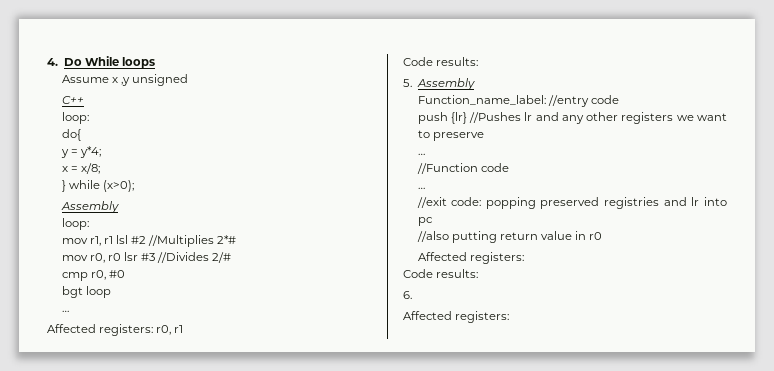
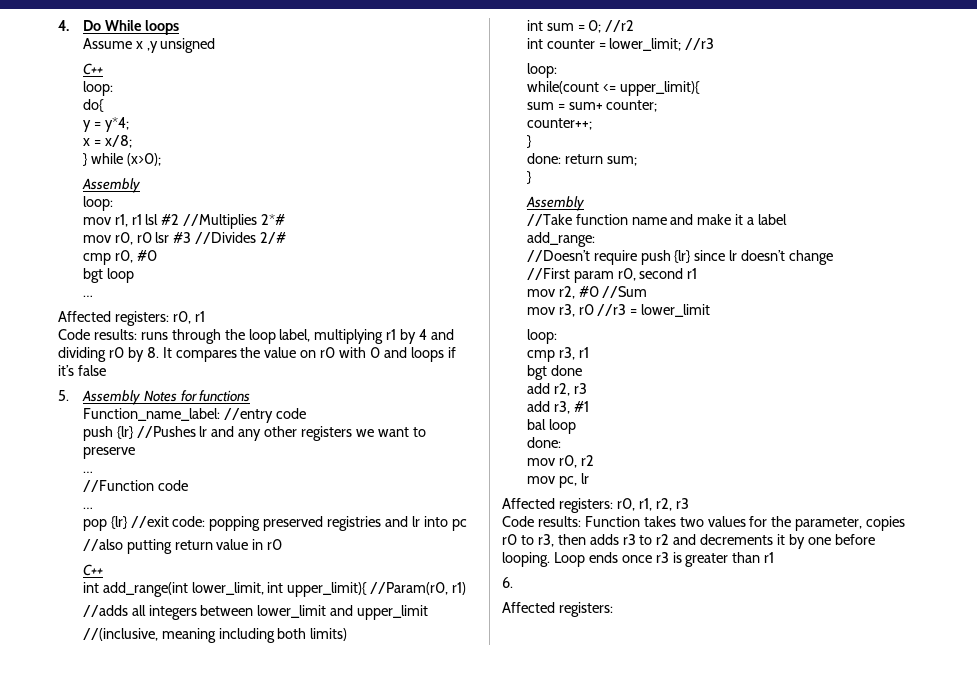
  Affected registers: r0, r1
- Code results:
+ Code results: runs through the loop label, multiplying r1 by 4 and dividing r0 by 8. It compares the value on r0 with 0 and loops if it’s false
- 5. Assembly
+ 5. Assembly Notes for functions
- //exit code: popping preserved registries and lr into pc
+ pop {lr} //exit code: popping preserved registries and lr into pc
  //also putting return value in r0
- Affected registers:
- Code results:
+ C++
+ int add_range(int lower_limit, int upper_limit){ //Param(r0, r1)
+ //adds all integers between lower_limit and upper_limit
+ //(inclusive, meaning including both limits)
+ int sum = 0; //r2
+ int counter = lower_limit; //r3
+ loop:
+ while(count <= upper_limit){
+ sum = sum+ counter;
+ counter++;
+ }
+ done: return sum;
+ }
+ Assembly
+ //Take function name and make it a label
+ add_range:
+ //Doesn’t require push {lr} since lr doesn’t change
+ //First param r0, second r1
+ mov r2, #0 //Sum
+ mov r3, r0 //r3 = lower_limit
+ loop:
+ cmp r3, r1
+ bgt done
+ add r2, r3
+ add r3, #1
+ bal loop
+ done:
+ mov r0, r2
+ mov pc, lr
+ Affected registers: r0, r1, r2, r3
+ Code results: Function takes two values for the parameter, copies r0 to r3, then adds r3 to r2 and decrements it by one before looping. Loop ends once r3 is greater than r1

